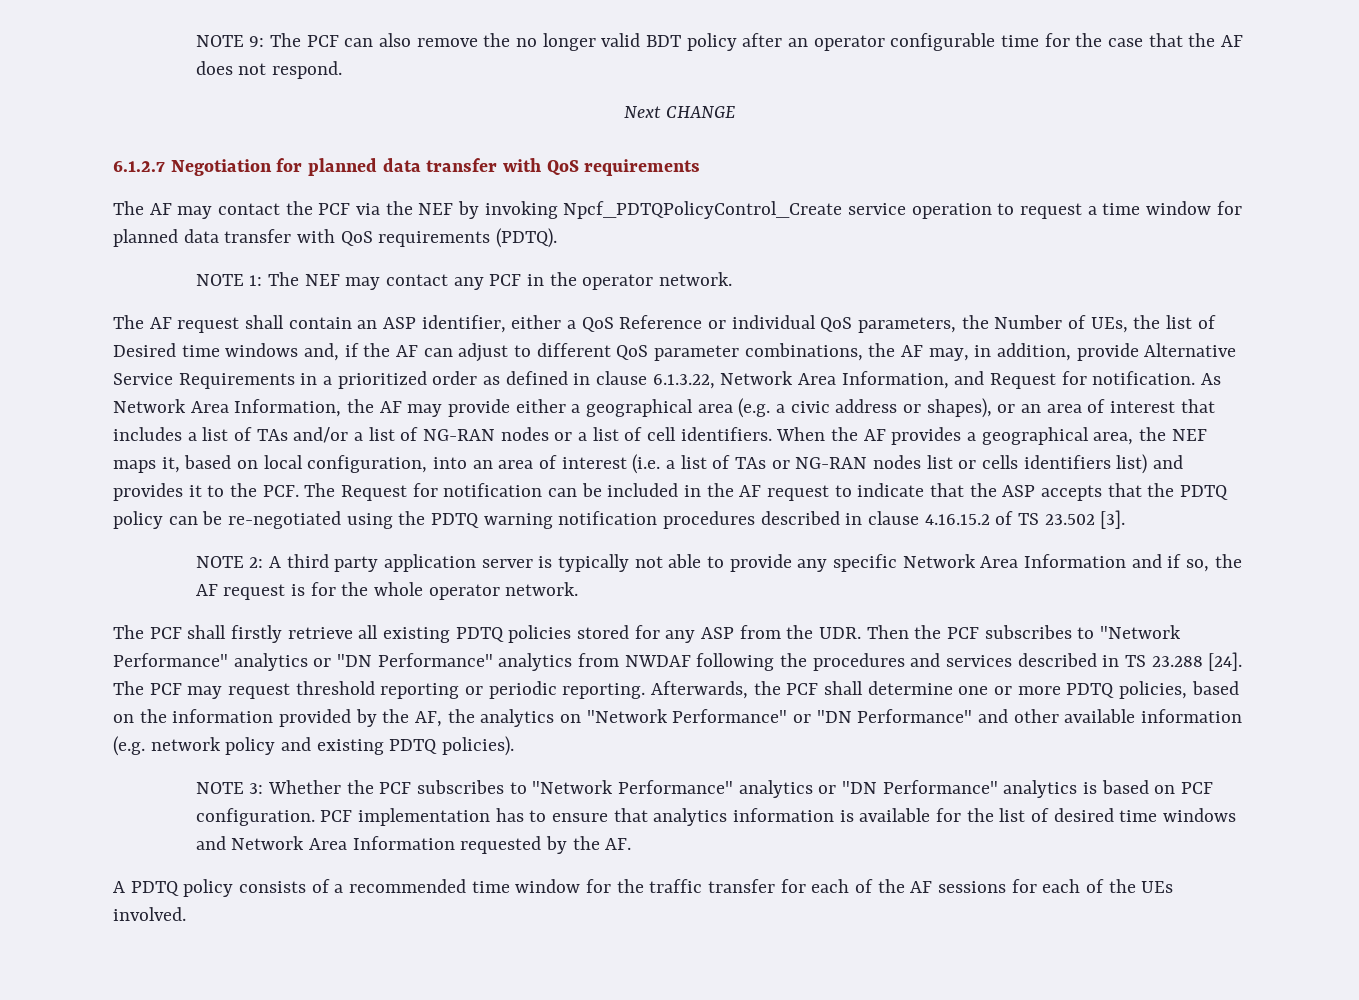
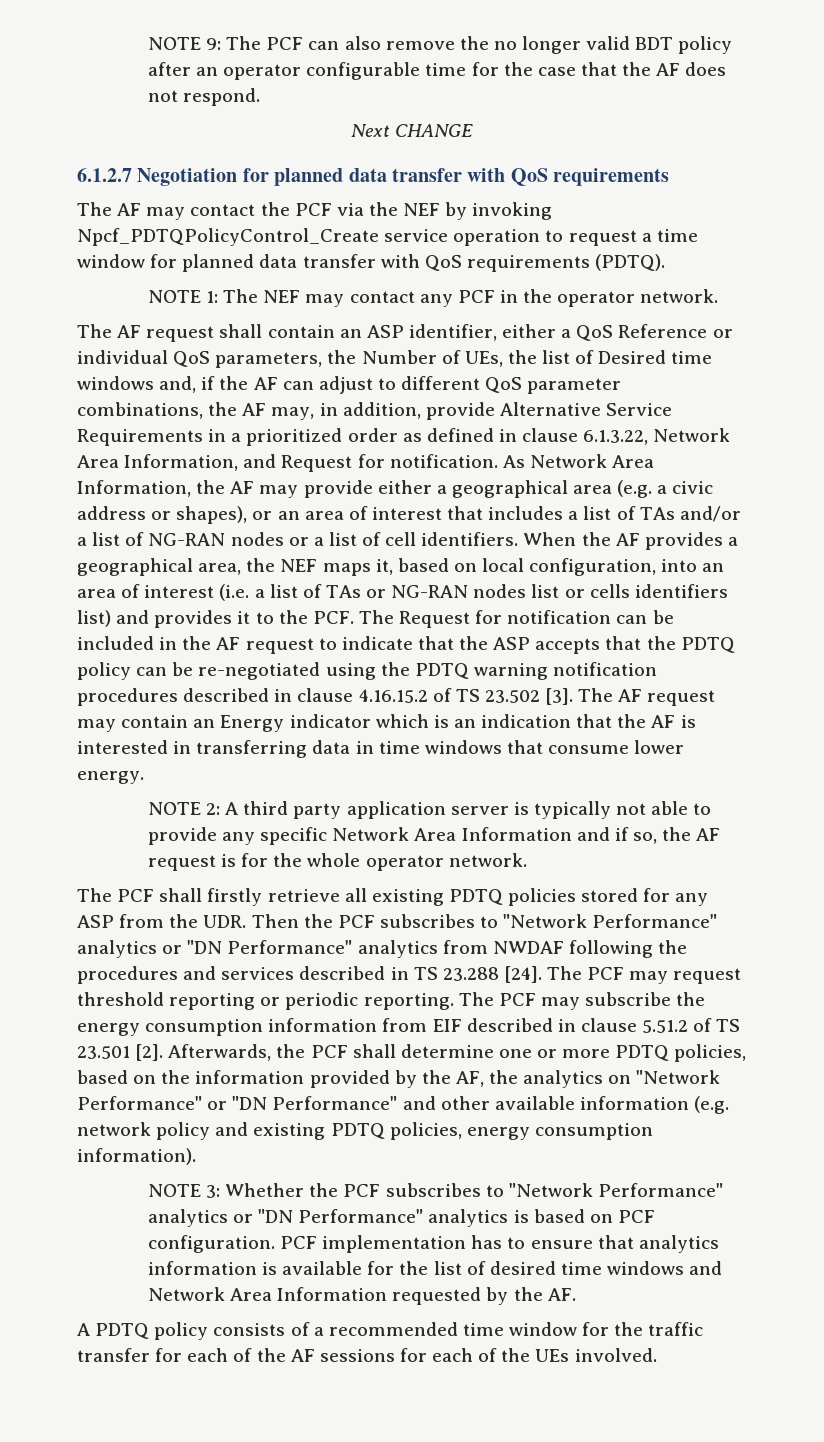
+ The AF request may contain an Energy indicator which is an indication that the AF is interested in transferring data in time windows that consume lower energy.
+ The PCF may subscribe the energy consumption information from EIF described in clause 5.51.2 of TS 23.501 [2].
- Afterwards, the PCF shall determine one or more PDTQ policies, based on the information provided by the AF, the analytics on "Network Performance" or "DN Performance" and other available information (e.g. network policy and existing PDTQ policies).
+ Afterwards, the PCF shall determine one or more PDTQ policies, based on the information provided by the AF, the analytics on "Network Performance" or "DN Performance" and other available information (e.g. network policy and existing PDTQ policies, energy consumption information).

